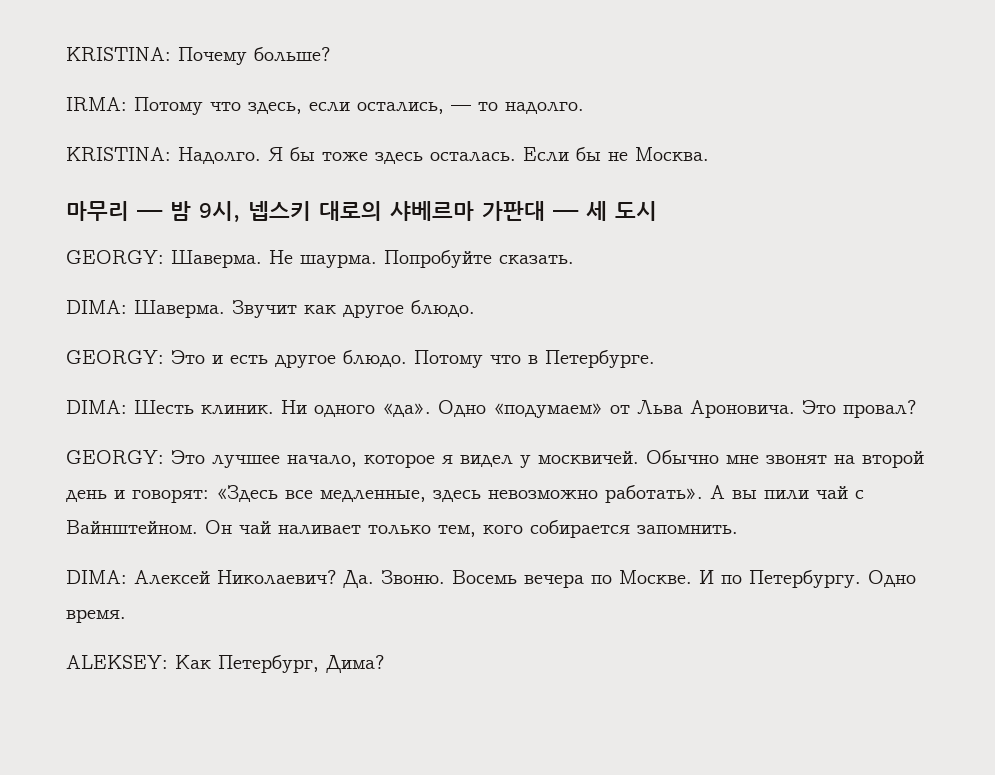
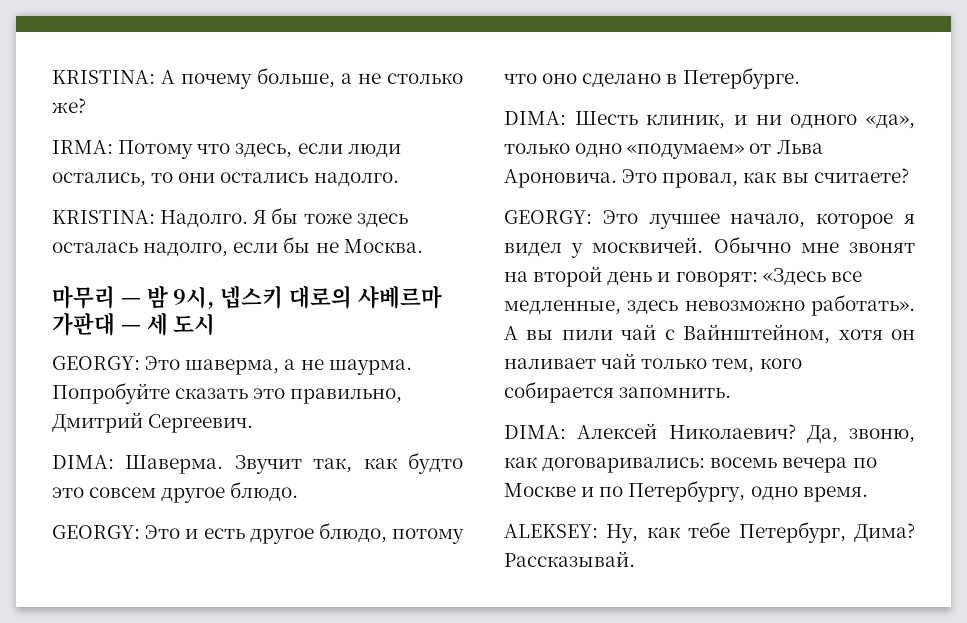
- KRISTINA: Почему больше?
+ KRISTINA: А почему больше, а не столько же?
- IRMA: Потому что здесь, если остались, — то надолго.
+ IRMA: Потому что здесь, если люди остались, то они остались надолго.
- Я бы тоже здесь осталась. Если бы не Москва.
+ Я бы тоже здесь осталась надолго, если бы не Москва.
- GEORGY: Шаверма. Не шаурма. Попробуйте сказать.
- DIMA: Шаверма. Звучит как другое блюдо.
+ GEORGY: Это шаверма, а не шаурма. Попробуйте сказать это правильно, Дмитрий Сергеевич.
+ DIMA: Шаверма. Звучит так, как будто это совсем другое блюдо.
- GEORGY: Это и есть другое блюдо. Потому что в Петербурге.
+ GEORGY: Это и есть другое блюдо, потому что оно сделано в Петербурге.
- DIMA: Шесть клиник. Ни одного «да». Одно «подумаем» от Льва Ароновича.
+ DIMA: Шесть клиник, и ни одного «да», только одно «подумаем» от Льва Ароновича.
- Это провал?
+ Это провал, как вы считаете?
- А вы пили чай с Вайнштейном. Он чай наливает только тем, кого собирается запомнить.
+ А вы пили чай с Вайнштейном, хотя он наливает чай только тем, кого собирается запомнить.
- Да. Звоню. Восемь вечера по Москве. И по Петербургу. Одно время.
+ Да, звоню, как договаривались: восемь вечера по Москве и по Петербургу, одно время.
- ALEKSEY: Как Петербург, Дима?
+ ALEKSEY: Ну, как тебе Петербург, Дима?
+ Рассказывай.

